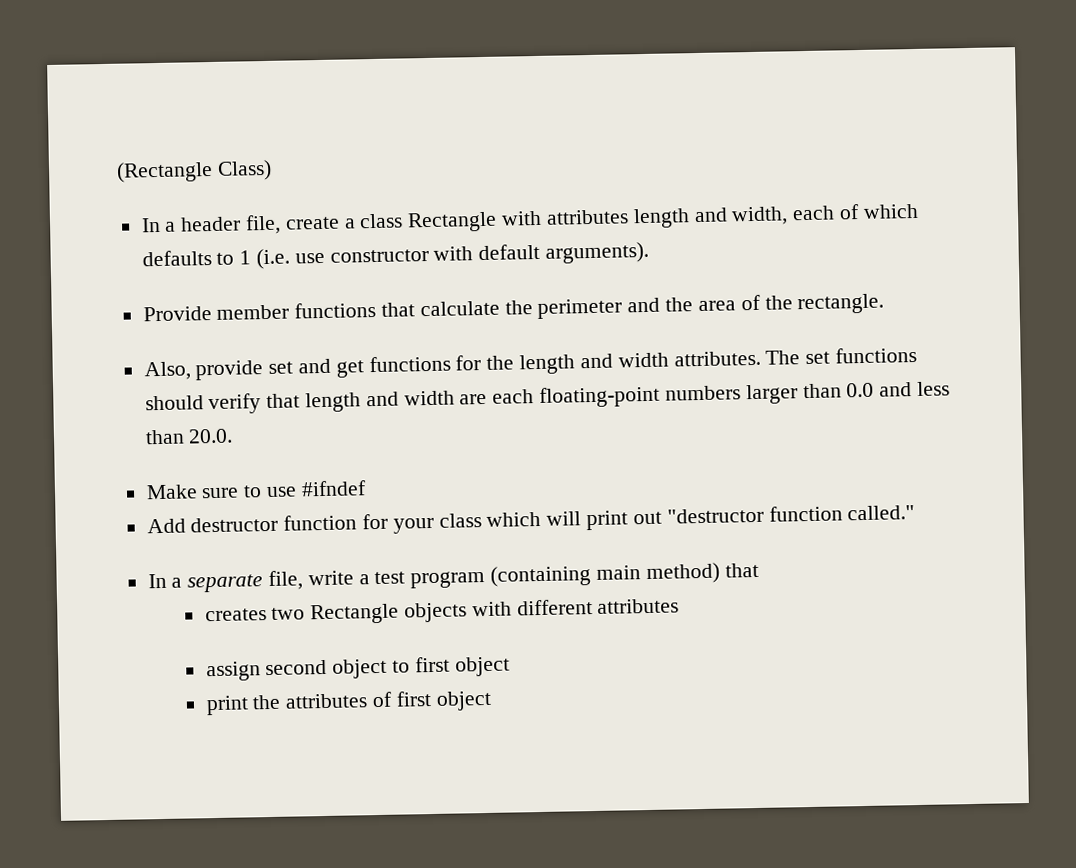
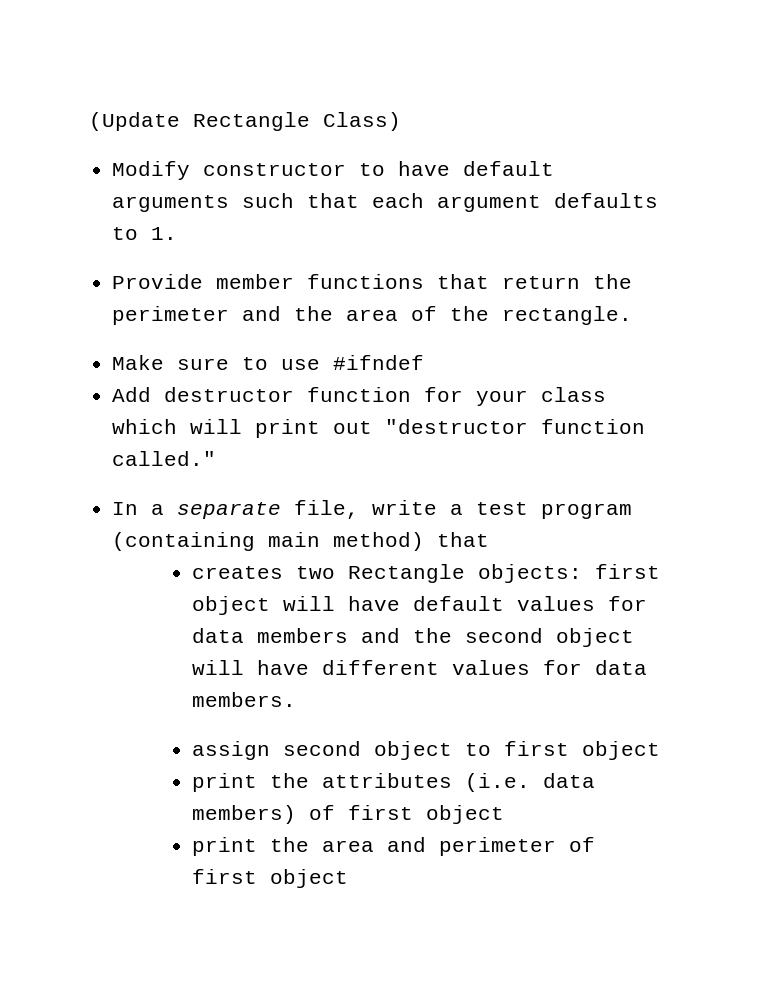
- (Rectangle Class)
+ (Update Rectangle Class)
- In a header file, create a class Rectangle with attributes length and width, each of which defaults to 1 (i.e. use constructor with default arguments).
+ Modify constructor to have default arguments such that each argument defaults to 1.
- Provide member functions that calculate the perimeter and the area of the rectangle.
+ Provide member functions that return the perimeter and the area of the rectangle.
- Also, provide set and get functions for the length and width attributes. The set functions should verify that length and width are each floating-point numbers larger than 0.0 and less than 20.0.
- creates two Rectangle objects with different attributes
+ creates two Rectangle objects: first object will have default values for data members and the second object will have different values for data members.
- print the attributes of first object
+ print the attributes (i.e. data members) of first object
+ print the area and perimeter of first object

